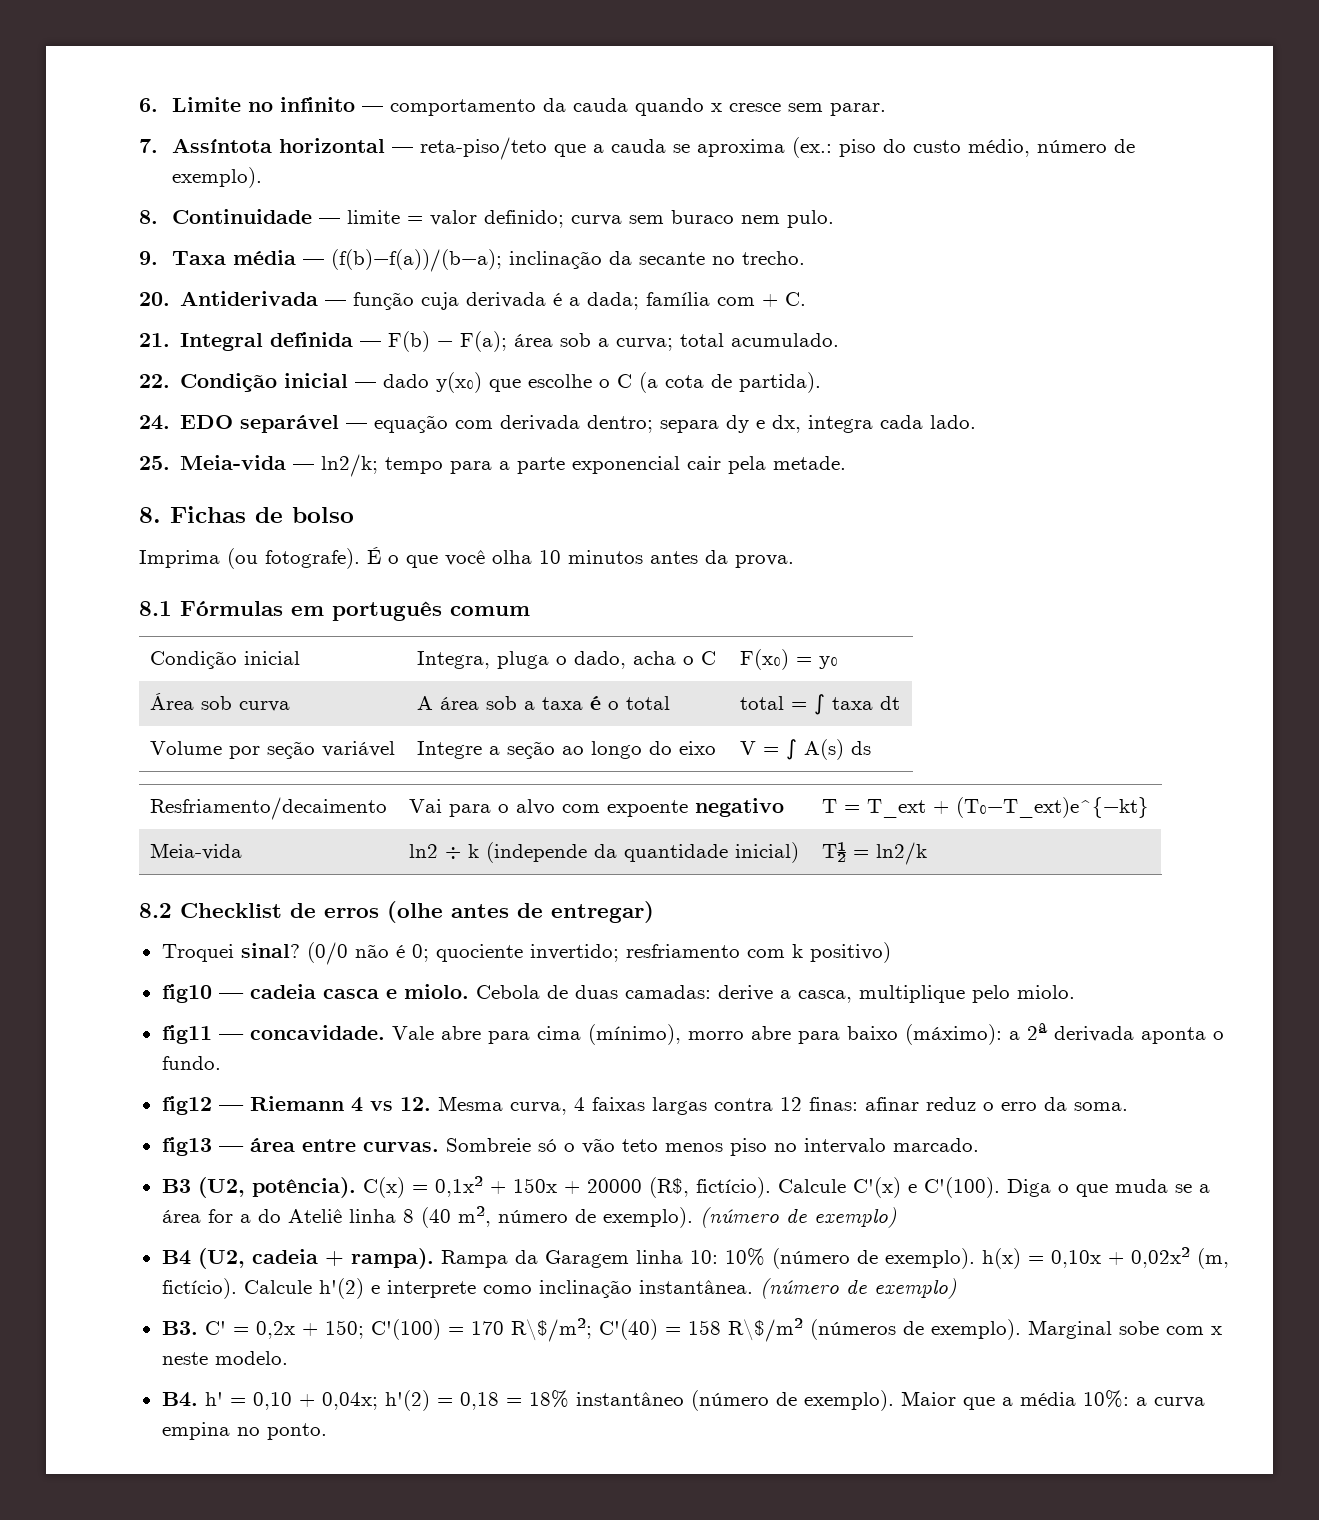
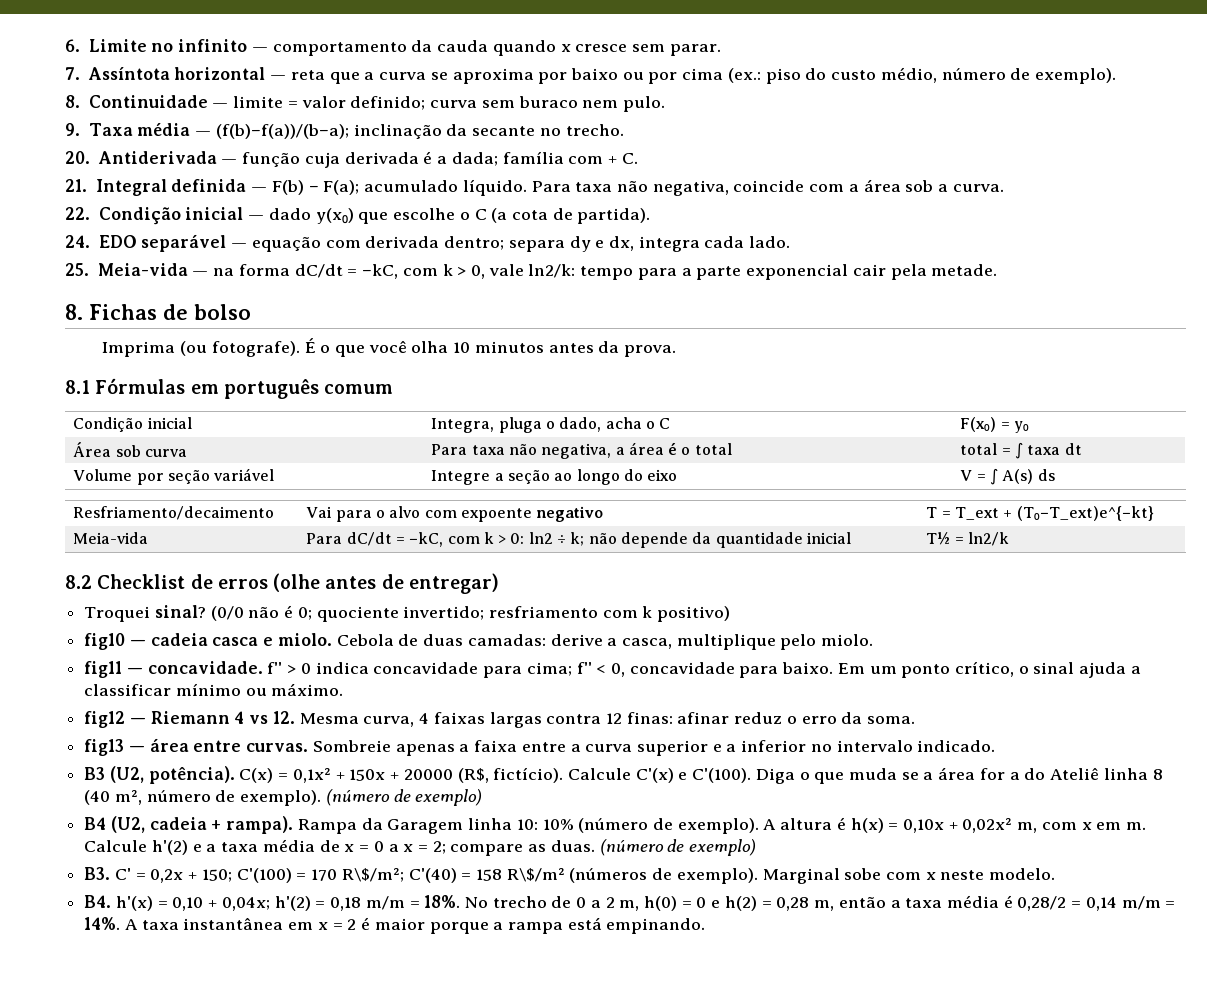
- 7. Assíntota horizontal — reta-piso/teto que a cauda se aproxima (ex.: piso do custo médio, número de exemplo).
+ 7. Assíntota horizontal — reta que a curva se aproxima por baixo ou por cima (ex.: piso do custo médio, número de exemplo).
- 21. Integral definida — F(b) − F(a); área sob a curva; total acumulado.
+ 21. Integral definida — F(b) − F(a); acumulado líquido. Para taxa não negativa, coincide com a área sob a curva.
- 25. Meia-vida — ln2/k; tempo para a parte exponencial cair pela metade.
+ 25. Meia-vida — na forma dC/dt = −kC, com k > 0, vale ln2/k: tempo para a parte exponencial cair pela metade.
- Área sob curva | A área sob a taxa é o total | total = ∫ taxa dt
+ Área sob curva | Para taxa não negativa, a área é o total | total = ∫ taxa dt
- Meia-vida | ln2 ÷ k (independe da quantidade inicial) | T½ = ln2/k
+ Meia-vida | Para dC/dt = −kC, com k > 0: ln2 ÷ k; não depende da quantidade inicial | T½ = ln2/k
- fig11 — concavidade. Vale abre para cima (mínimo), morro abre para baixo (máximo): a 2ª derivada aponta o fundo.
+ fig11 — concavidade. f'' > 0 indica concavidade para cima; f'' < 0, concavidade para baixo. Em um ponto crítico, o sinal ajuda a classificar mínimo ou máximo.
- Sombreie só o vão teto menos piso no intervalo marcado.
+ Sombreie apenas a faixa entre a curva superior e a inferior no intervalo indicado.
- Rampa da Garagem linha 10: 10% (número de exemplo). h(x) = 0,10x + 0,02x² (m, fictício). Calcule h'(2) e interprete como inclinação instantânea.
+ Rampa da Garagem linha 10: 10% (número de exemplo). A altura é h(x) = 0,10x + 0,02x² m, com x em m. Calcule h'(2) e a taxa média de x = 0 a x = 2; compare as duas.
- B4. h' = 0,10 + 0,04x; h'(2) = 0,18 = 18% instantâneo (número de exemplo). Maior que a média 10%: a curva empina no ponto.
+ B4. h'(x) = 0,10 + 0,04x; h'(2) = 0,18 m/m = 18%. No trecho de 0 a 2 m, h(0) = 0 e h(2) = 0,28 m, então a taxa média é 0,28/2 = 0,14 m/m = 14%. A taxa instantânea em x = 2 é maior porque a rampa está empinando.

